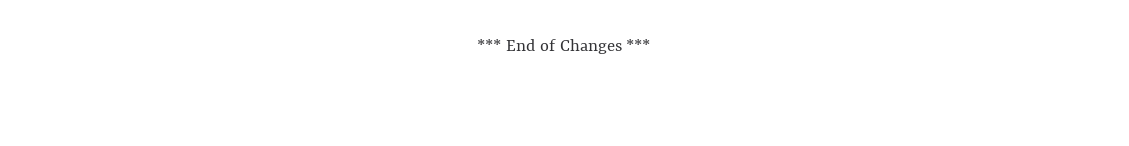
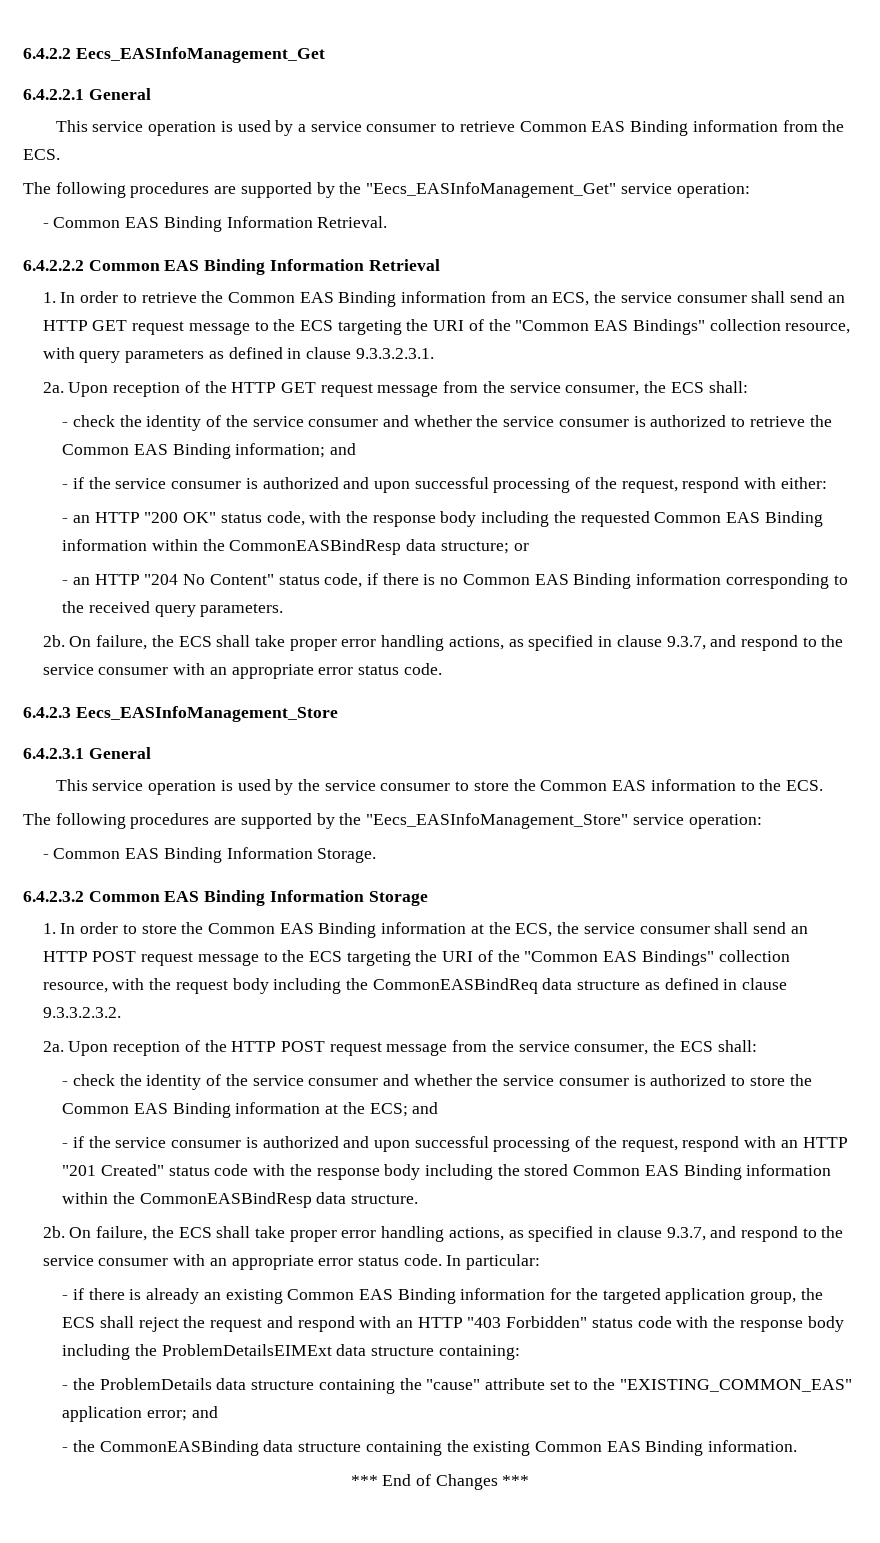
+ 6.4.2.2 Eecs_EASInfoManagement_Get
+ 6.4.2.2.1 General
+ This service operation is used by a service consumer to retrieve Common EAS Binding information from the ECS.
+ The following procedures are supported by the "Eecs_EASInfoManagement_Get" service operation:
+ - Common EAS Binding Information Retrieval.
+ 6.4.2.2.2 Common EAS Binding Information Retrieval
+ 1. In order to retrieve the Common EAS Binding information from an ECS, the service consumer shall send an HTTP GET request message to the ECS targeting the URI of the "Common EAS Bindings" collection resource, with query parameters as defined in clause 9.3.3.2.3.1.
+ 2a. Upon reception of the HTTP GET request message from the service consumer, the ECS shall:
+ - check the identity of the service consumer and whether the service consumer is authorized to retrieve the Common EAS Binding information; and
+ - if the service consumer is authorized and upon successful processing of the request, respond with either:
+ - an HTTP "200 OK" status code, with the response body including the requested Common EAS Binding information within the CommonEASBindResp data structure; or
+ - an HTTP "204 No Content" status code, if there is no Common EAS Binding information corresponding to the received query parameters.
+ 2b. On failure, the ECS shall take proper error handling actions, as specified in clause 9.3.7, and respond to the service consumer with an appropriate error status code.
+ 6.4.2.3 Eecs_EASInfoManagement_Store
+ 6.4.2.3.1 General
+ This service operation is used by the service consumer to store the Common EAS information to the ECS.
+ The following procedures are supported by the "Eecs_EASInfoManagement_Store" service operation:
+ - Common EAS Binding Information Storage.
+ 6.4.2.3.2 Common EAS Binding Information Storage
+ 1. In order to store the Common EAS Binding information at the ECS, the service consumer shall send an HTTP POST request message to the ECS targeting the URI of the "Common EAS Bindings" collection resource, with the request body including the CommonEASBindReq data structure as defined in clause 9.3.3.2.3.2.
+ 2a. Upon reception of the HTTP POST request message from the service consumer, the ECS shall:
+ - check the identity of the service consumer and whether the service consumer is authorized to store the Common EAS Binding information at the ECS; and
+ - if the service consumer is authorized and upon successful processing of the request, respond with an HTTP "201 Created" status code with the response body including the stored Common EAS Binding information within the CommonEASBindResp data structure.
+ 2b. On failure, the ECS shall take proper error handling actions, as specified in clause 9.3.7, and respond to the service consumer with an appropriate error status code. In particular:
+ - if there is already an existing Common EAS Binding information for the targeted application group, the ECS shall reject the request and respond with an HTTP "403 Forbidden" status code with the response body including the ProblemDetailsEIMExt data structure containing:
+ - the ProblemDetails data structure containing the "cause" attribute set to the "EXISTING_COMMON_EAS" application error; and
+ - the CommonEASBinding data structure containing the existing Common EAS Binding information.

